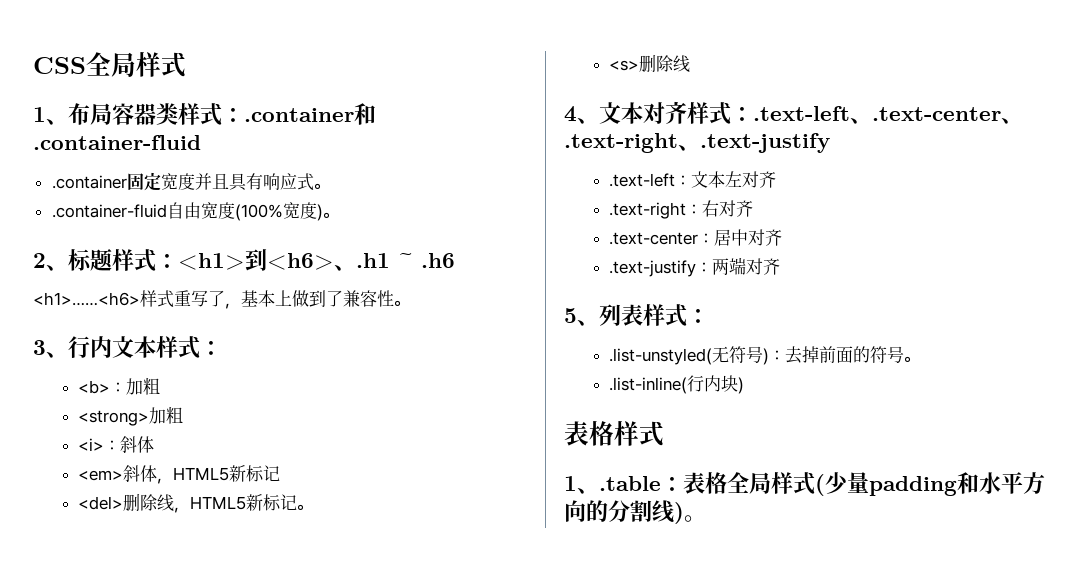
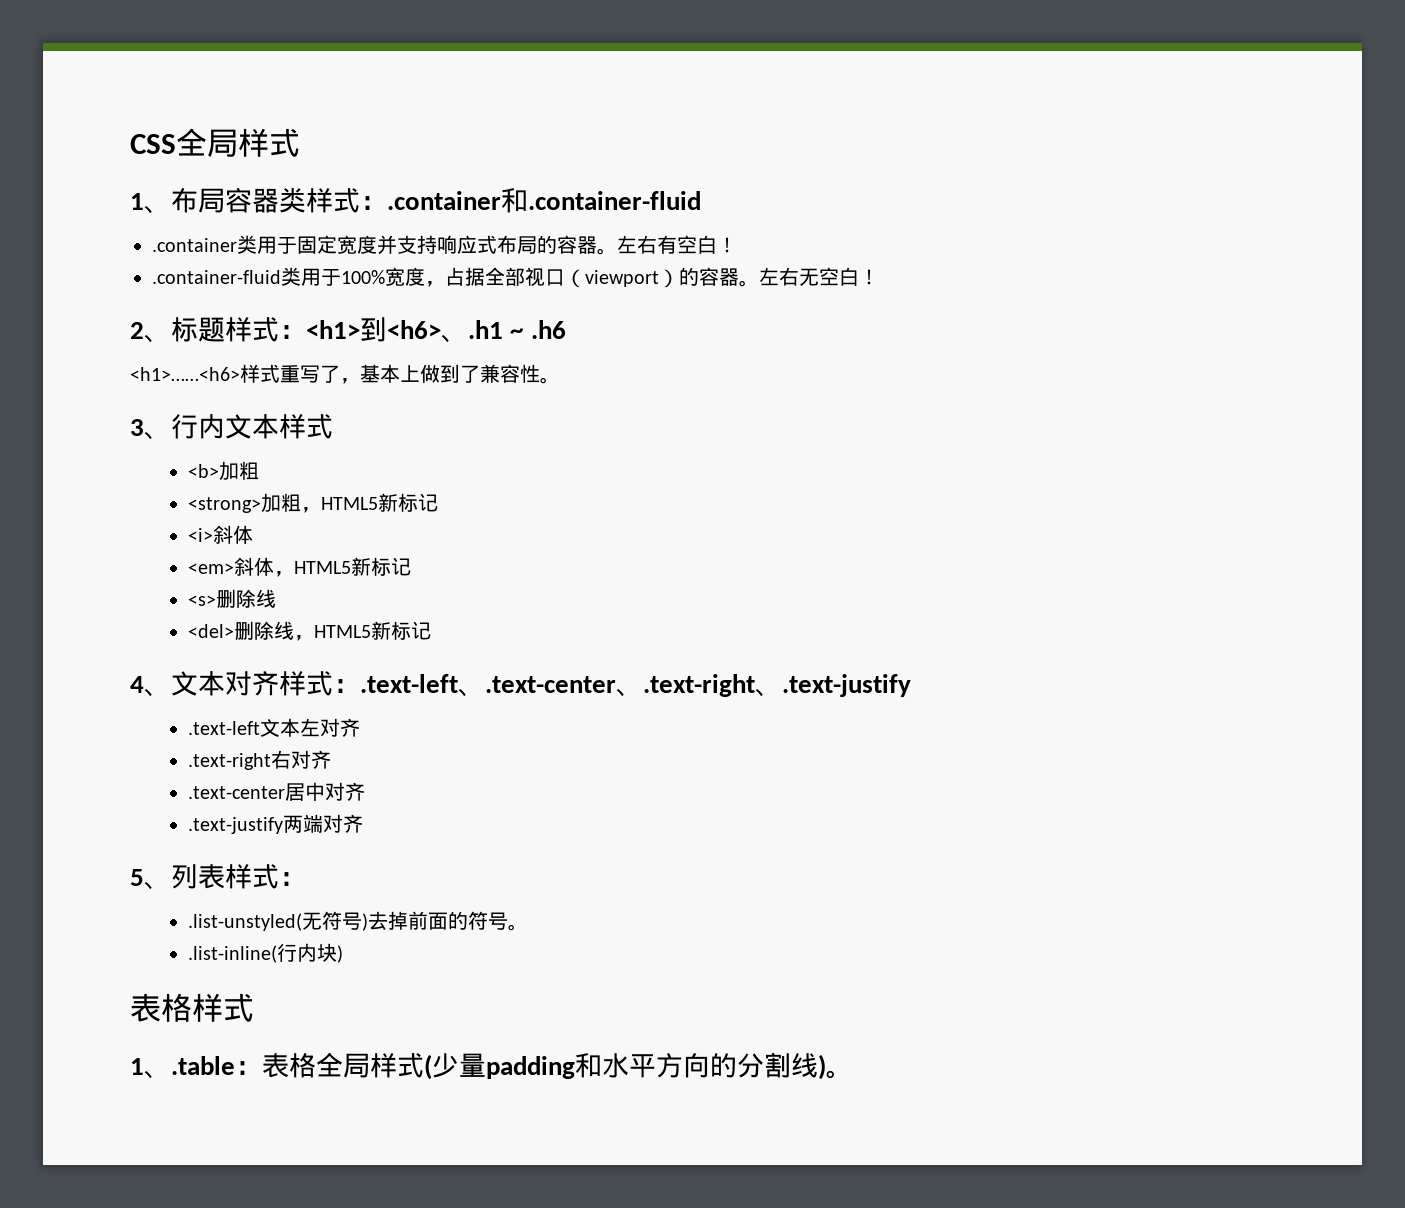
- .container固定宽度并且具有响应式。
- .container-fluid自由宽度(100%宽度)。
+ .container类用于固定宽度并支持响应式布局的容器。左右有空白！
+ .container-fluid类用于100%宽度，占据全部视口（viewport）的容器。左右无空白！
- 3、行内文本样式：
+ 3、行内文本样式
- <b>：加粗
+ <b>加粗
- <strong>加粗
+ <strong>加粗，HTML5新标记
- <i>：斜体
+ <i>斜体
+ <s>删除线
- <del>删除线，HTML5新标记。
- <s>删除线
+ <del>删除线，HTML5新标记
- .text-left：文本左对齐
+ .text-left文本左对齐
- .text-right：右对齐
+ .text-right右对齐
- .text-center：居中对齐
+ .text-center居中对齐
- .text-justify：两端对齐
+ .text-justify两端对齐
- .list-unstyled(无符号)：去掉前面的符号。
+ .list-unstyled(无符号)去掉前面的符号。

